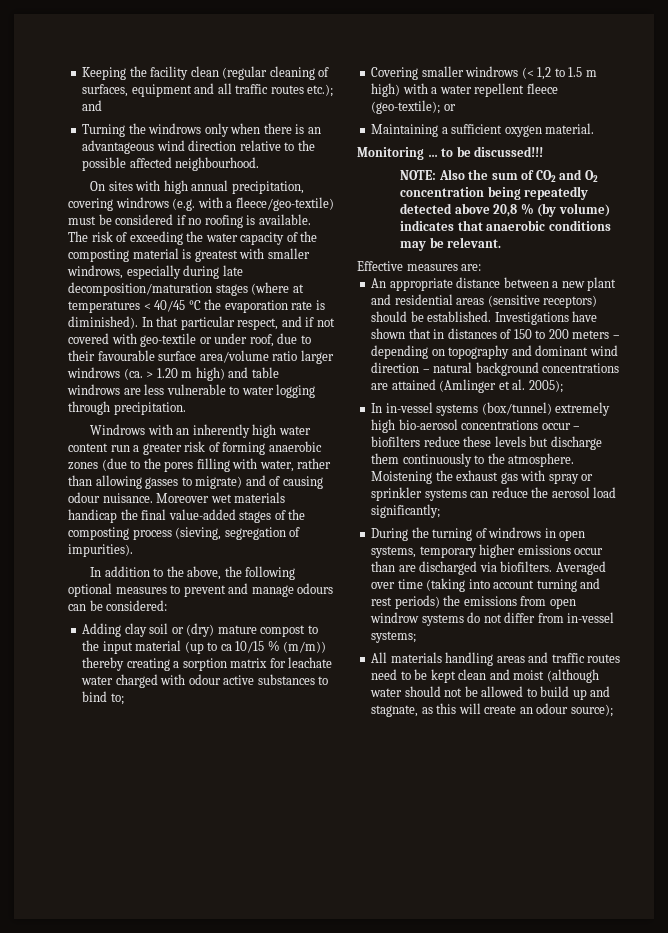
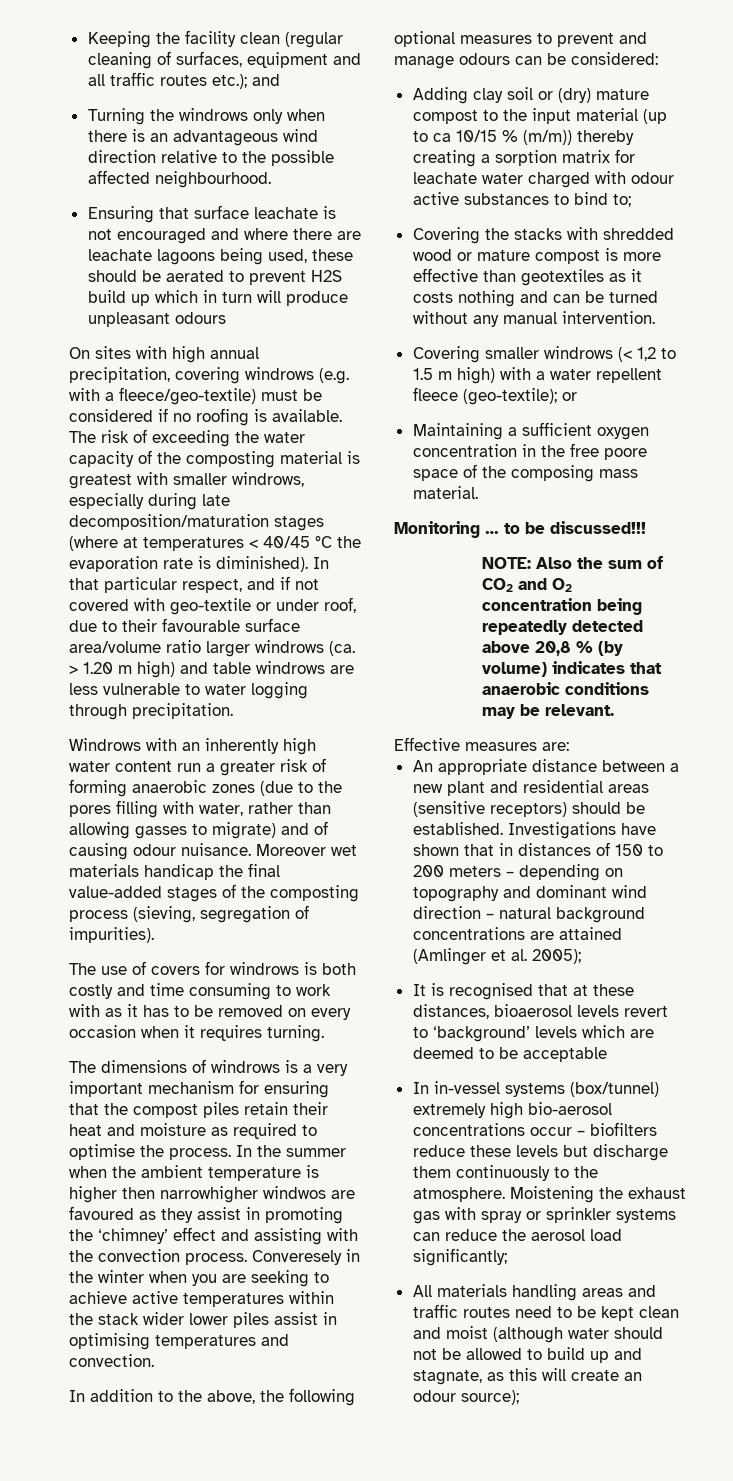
+ Ensuring that surface leachate is not encouraged and where there are leachate lagoons being used, these should be aerated to prevent H2S build up which in turn will produce unpleasant odours
+ The use of covers for windrows is both costly and time consuming to work with as it has to be removed on every occasion when it requires turning.
+ The dimensions of windrows is a very important mechanism for ensuring that the compost piles retain their heat and moisture as required to optimise the process. In the summer when the ambient temperature is higher then narrowhigher windwos are favoured as they assist in promoting the ‘chimney’ effect and assisting with the convection process. Converesely in the winter when you are seeking to achieve active temperatures within the stack wider lower piles assist in optimising temperatures and convection.
+ Covering the stacks with shredded wood or mature compost is more effective than geotextiles as it costs nothing and can be turned without any manual intervention.
- Maintaining a sufficient oxygen material.
+ Maintaining a sufficient oxygen concentration in the free poore space of the composing mass material.
+ It is recognised that at these distances, bioaerosol levels revert to ‘background’ levels which are deemed to be acceptable
- During the turning of windrows in open systems, temporary higher emissions occur than are discharged via biofilters. Averaged over time (taking into account turning and rest periods) the emissions from open windrow systems do not differ from in-vessel systems;

